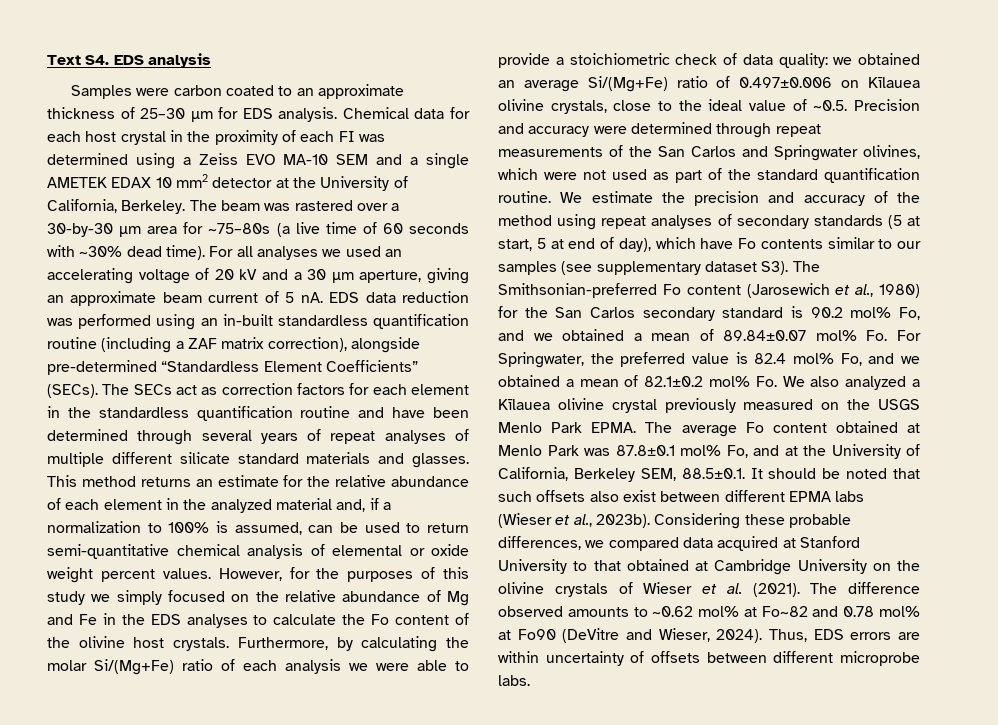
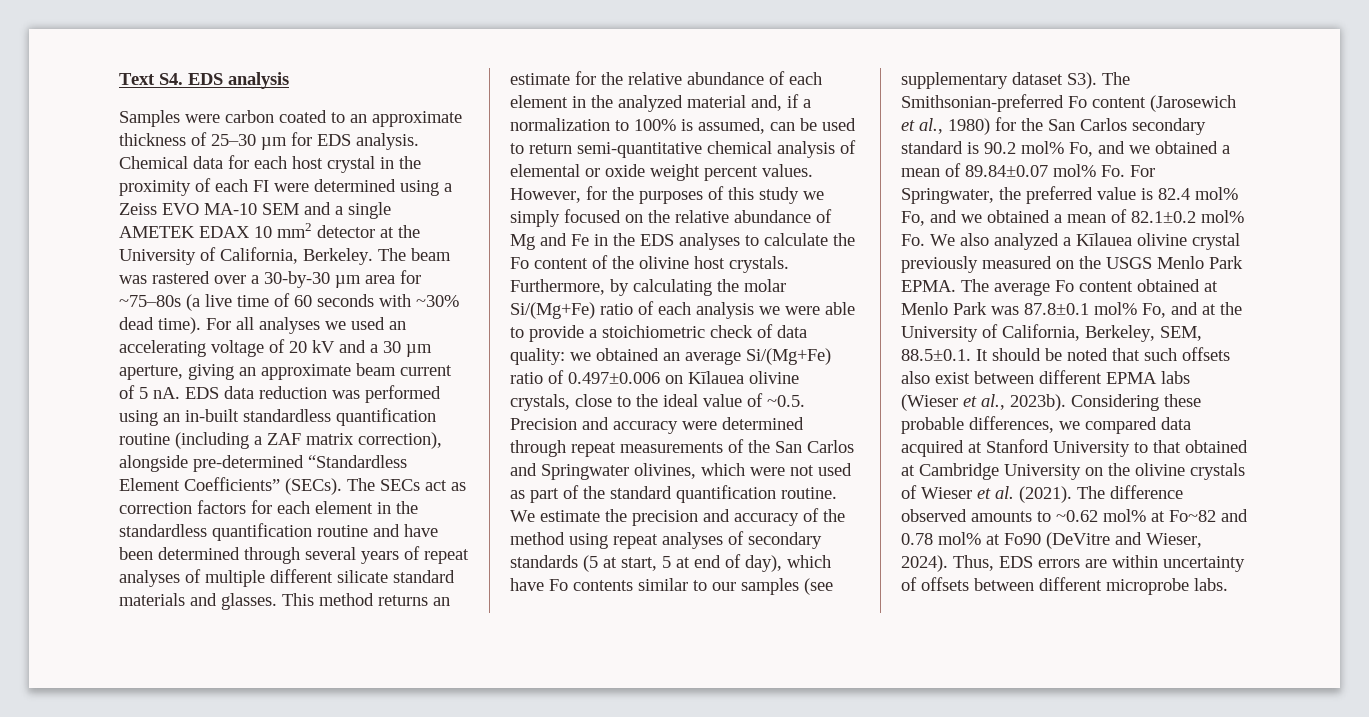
- Chemical data for each host crystal in the proximity of each FI was determined using a Zeiss EVO MA-10 SEM and a single AMETEK EDAX 10 mm2 detector at the University of California, Berkeley.
+ Chemical data for each host crystal in the proximity of each FI were determined using a Zeiss EVO MA-10 SEM and a single AMETEK EDAX 10 mm2 detector at the University of California, Berkeley.
- The average Fo content obtained at Menlo Park was 87.8±0.1 mol% Fo, and at the University of California, Berkeley SEM, 88.5±0.1. It should be noted that such offsets also exist between different EPMA labs (Wieser et al., 2023b).
+ The average Fo content obtained at Menlo Park was 87.8±0.1 mol% Fo, and at the University of California, Berkeley, SEM, 88.5±0.1. It should be noted that such offsets also exist between different EPMA labs (Wieser et al., 2023b).

